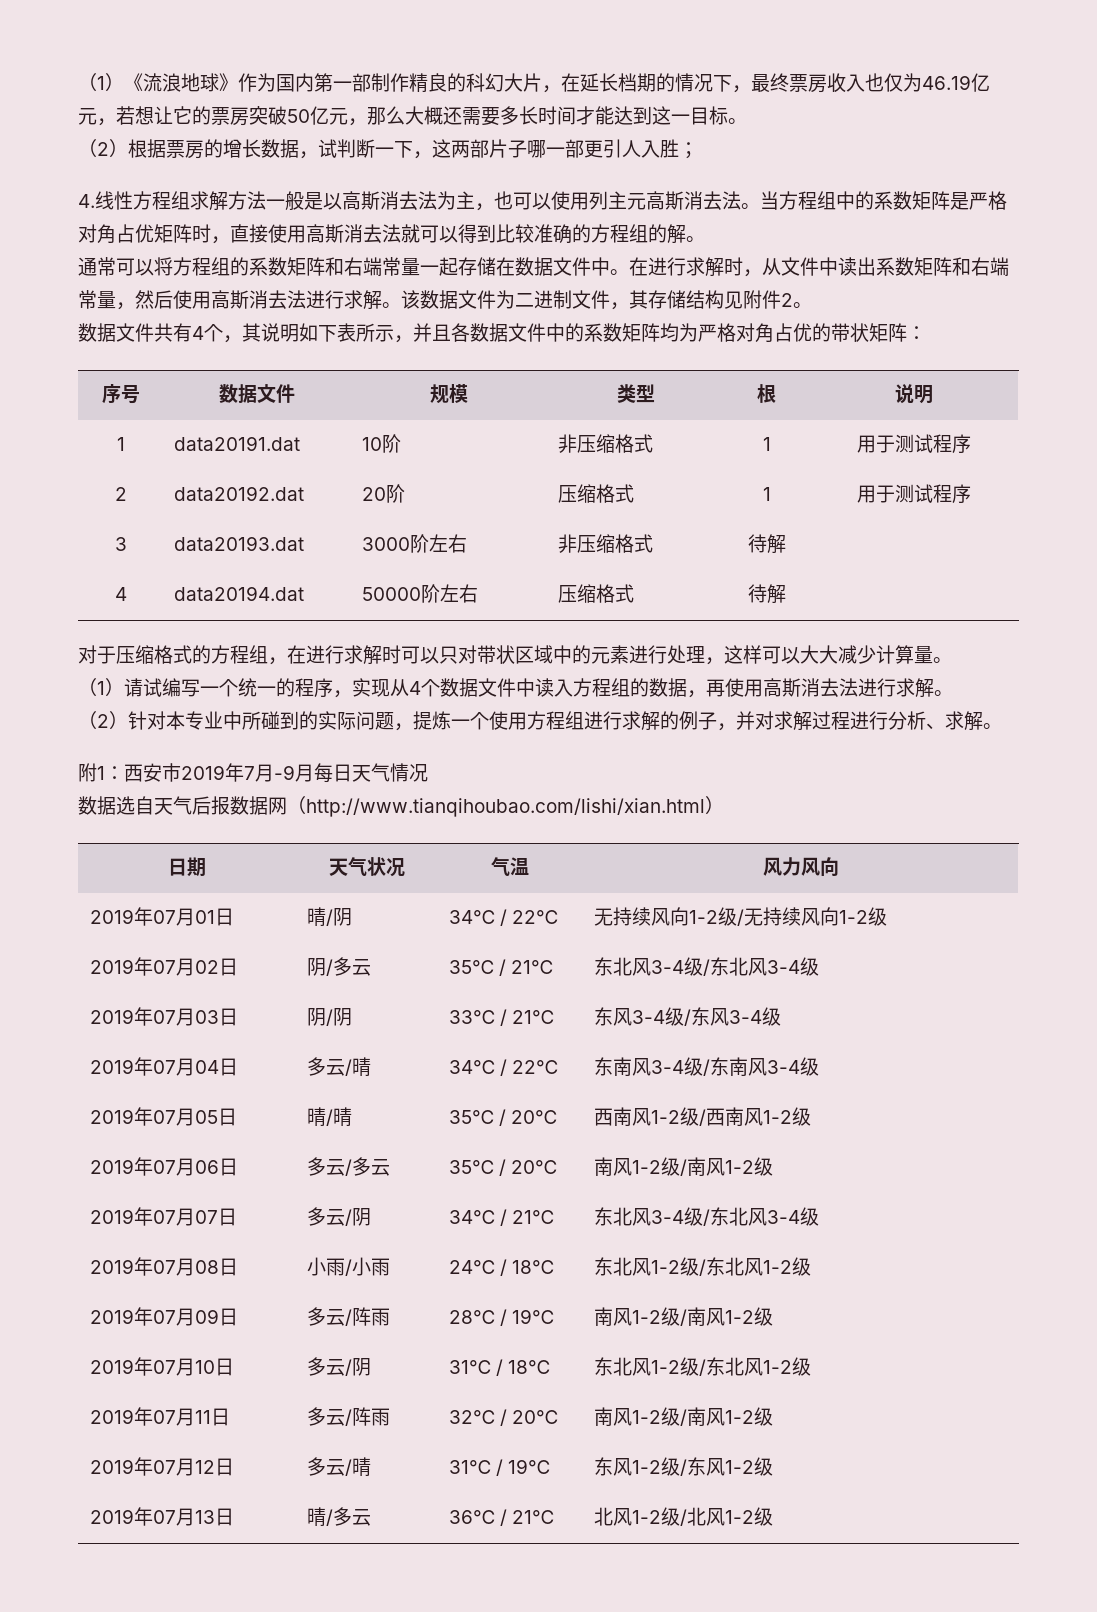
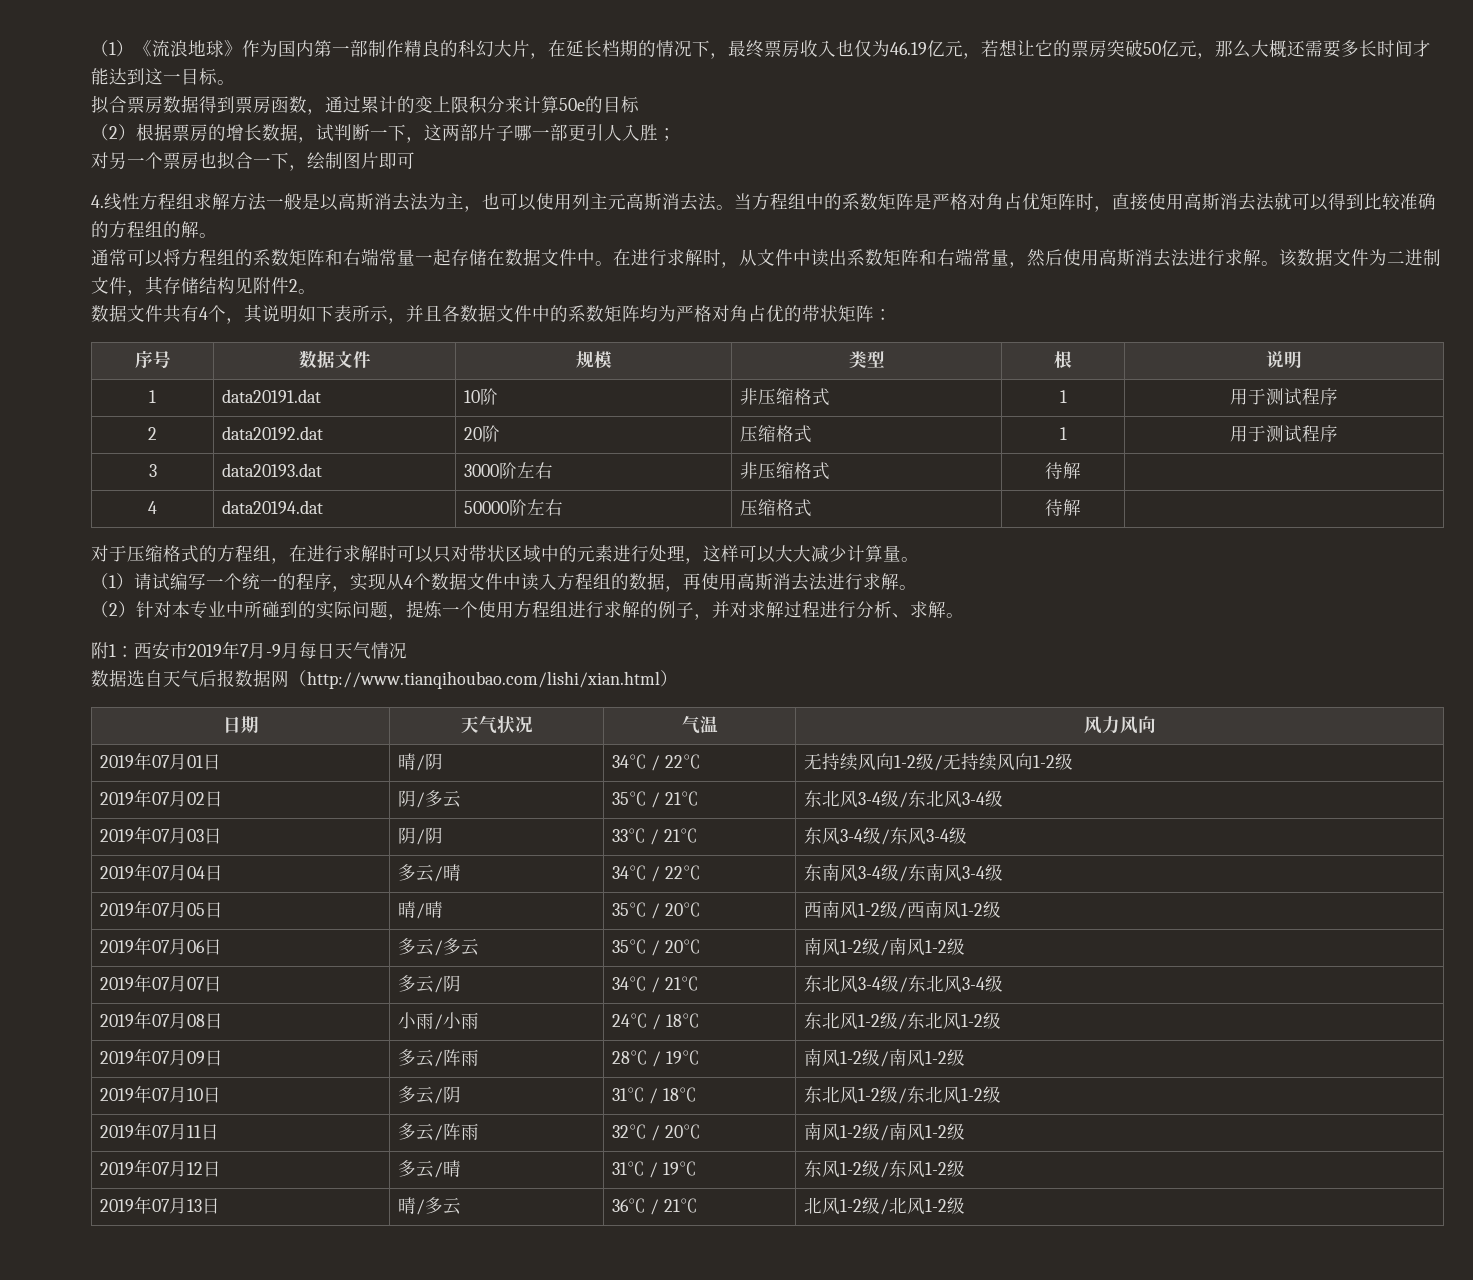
+ 拟合票房数据得到票房函数，通过累计的变上限积分来计算50e的目标
+ 对另一个票房也拟合一下，绘制图片即可

